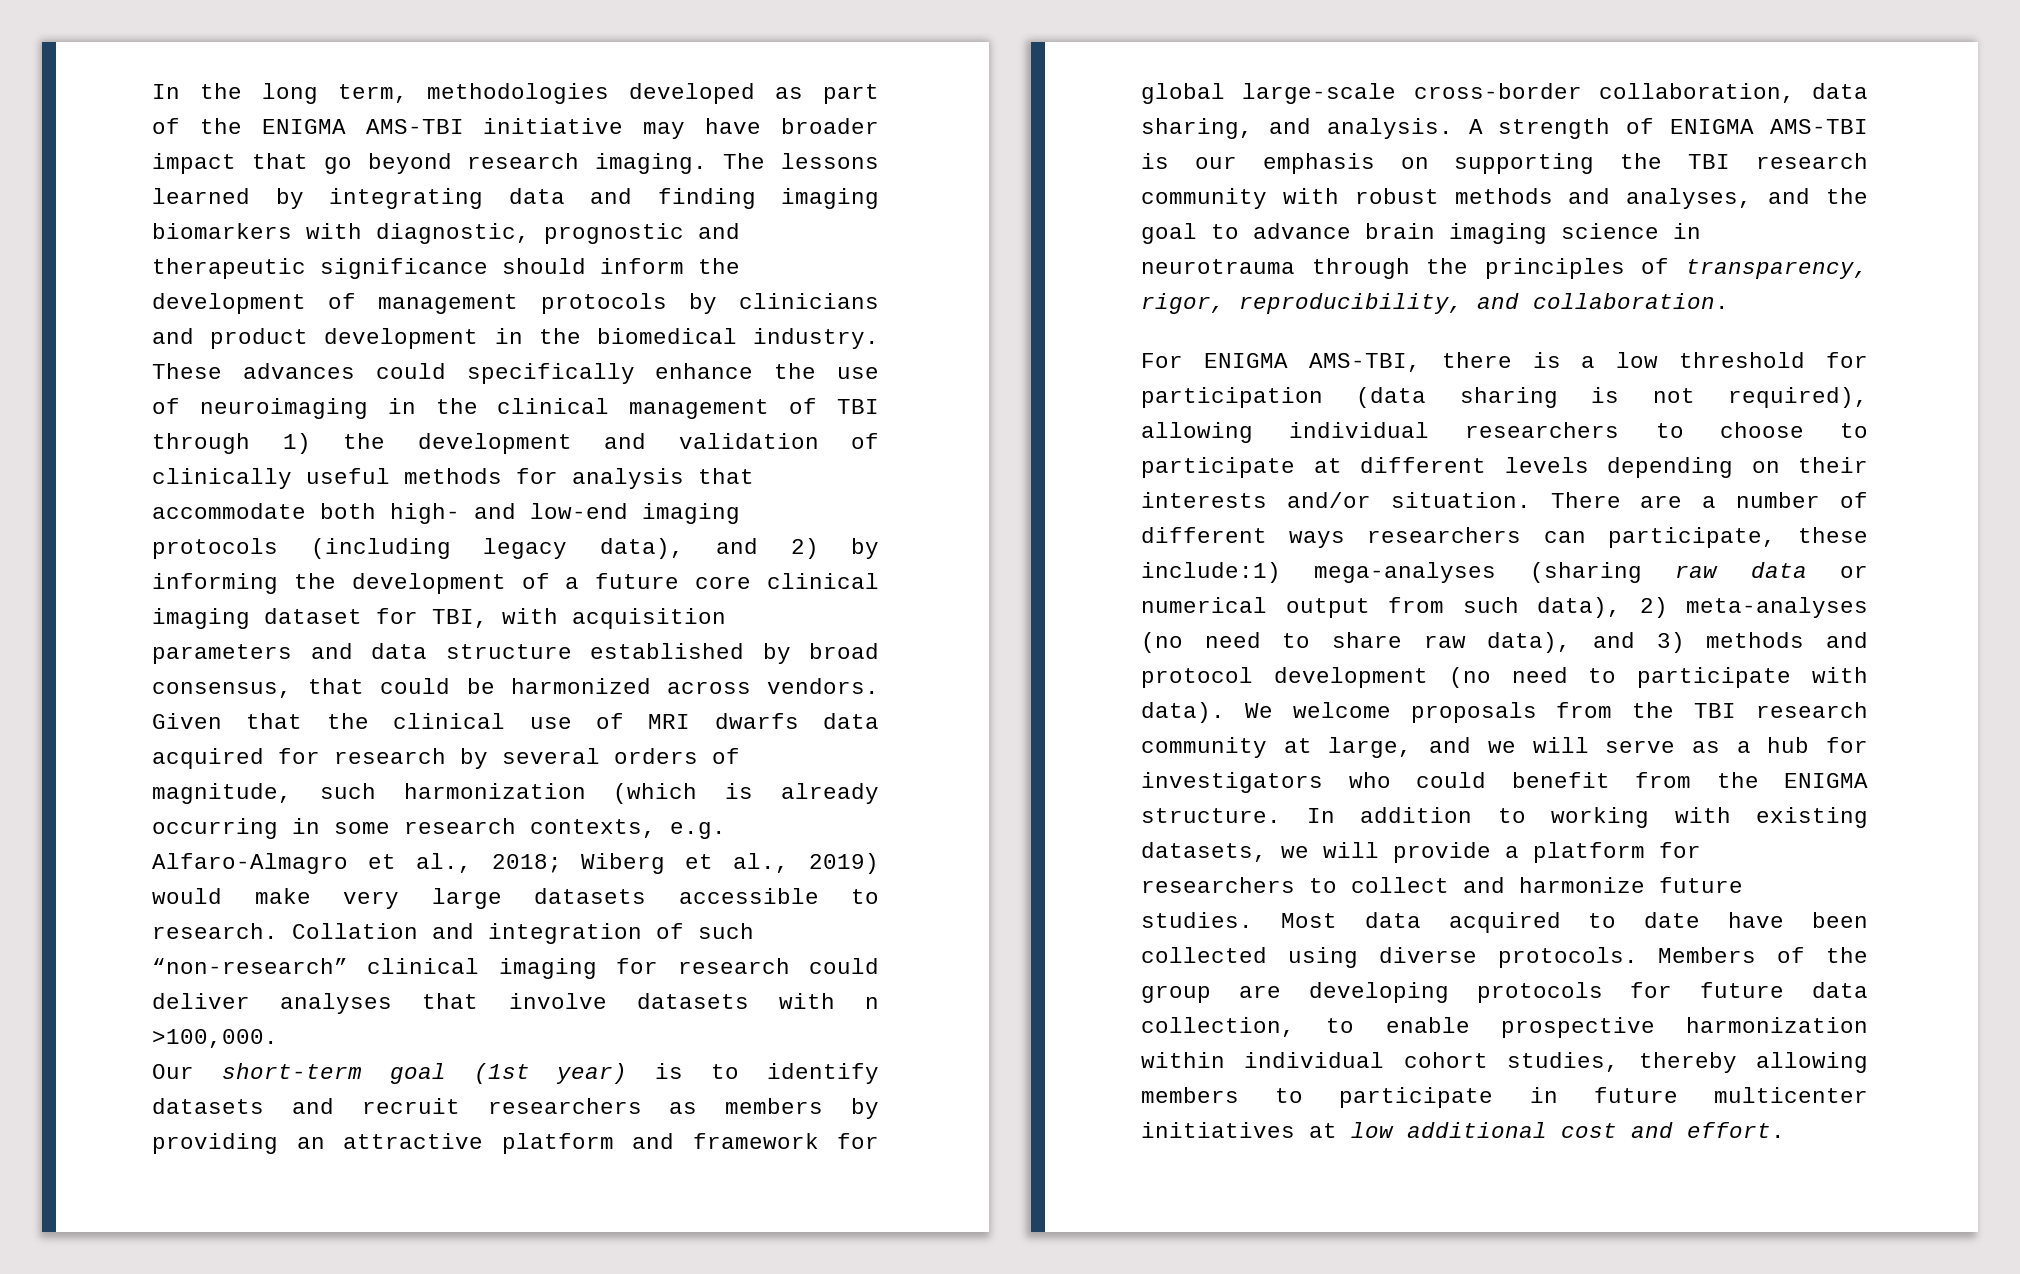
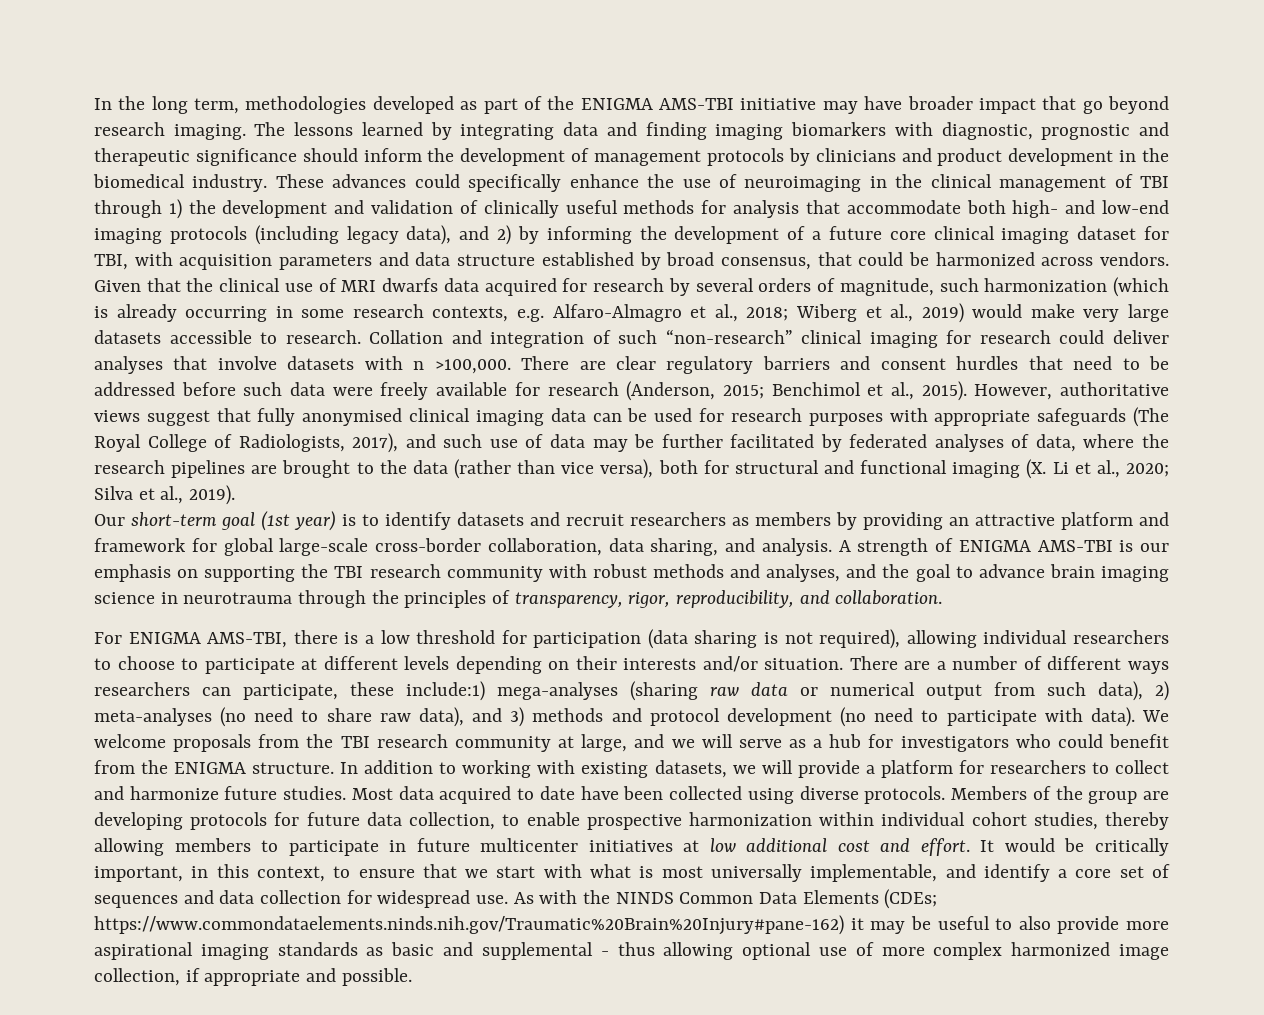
+ There are clear regulatory barriers and consent hurdles that need to be addressed before such data were freely available for research (Anderson, 2015; Benchimol et al., 2015). However, authoritative views suggest that fully anonymised clinical imaging data can be used for research purposes with appropriate safeguards (The Royal College of Radiologists, 2017), and such use of data may be further facilitated by federated analyses of data, where the research pipelines are brought to the data (rather than vice versa), both for structural and functional imaging (X. Li et al., 2020; Silva et al., 2019).
+ It would be critically important, in this context, to ensure that we start with what is most universally implementable, and identify a core set of sequences and data collection for widespread use. As with the NINDS Common Data Elements (CDEs; https://www.commondataelements.ninds.nih.gov/Traumatic%20Brain%20Injury#pane-162) it may be useful to also provide more aspirational imaging standards as basic and supplemental - thus allowing optional use of more complex harmonized image collection, if appropriate and possible.

